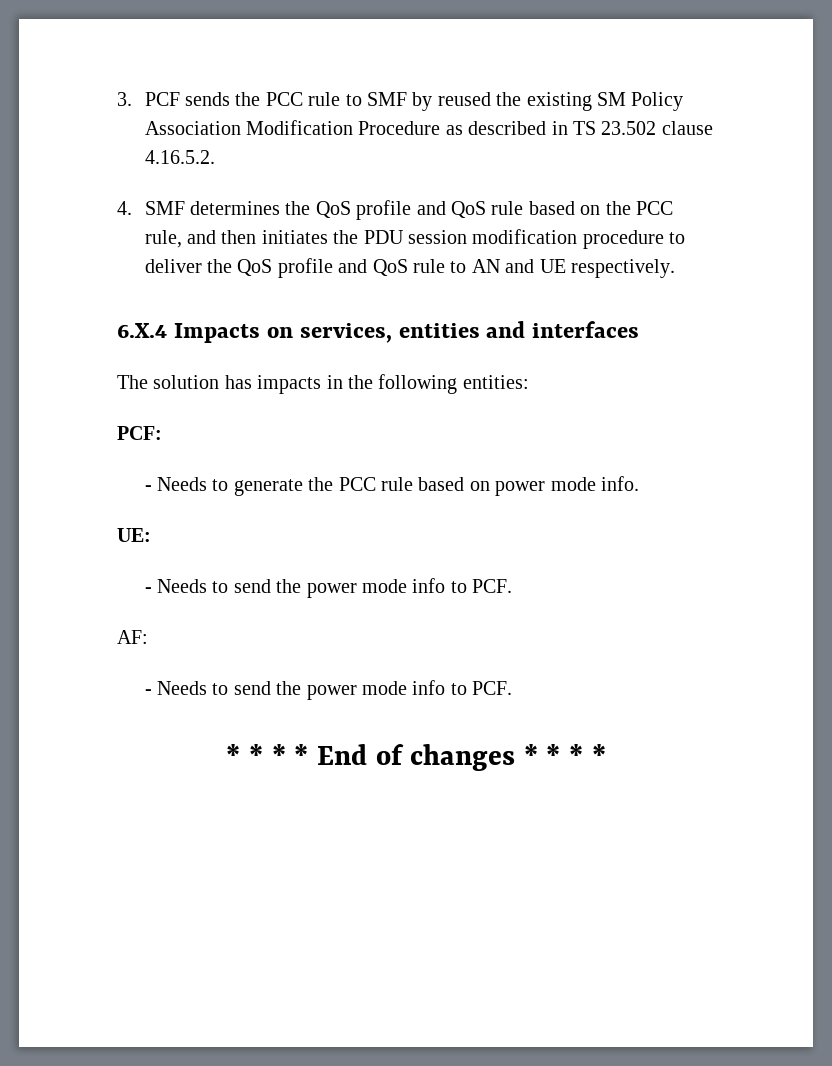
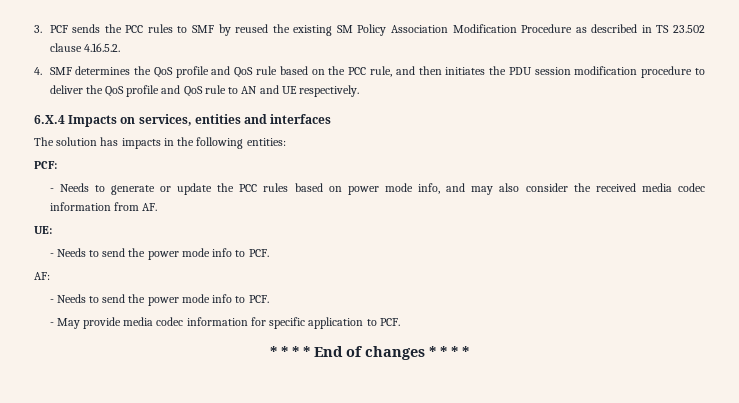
- 3. PCF sends the PCC rule to SMF by reused the existing SM Policy Association Modification Procedure as described in TS 23.502 clause 4.16.5.2.
+ 3. PCF sends the PCC rules to SMF by reused the existing SM Policy Association Modification Procedure as described in TS 23.502 clause 4.16.5.2.
- - Needs to generate the PCC rule based on power mode info.
+ - Needs to generate or update the PCC rules based on power mode info, and may also consider the received media codec information from AF.
+ - May provide media codec information for specific application to PCF.

